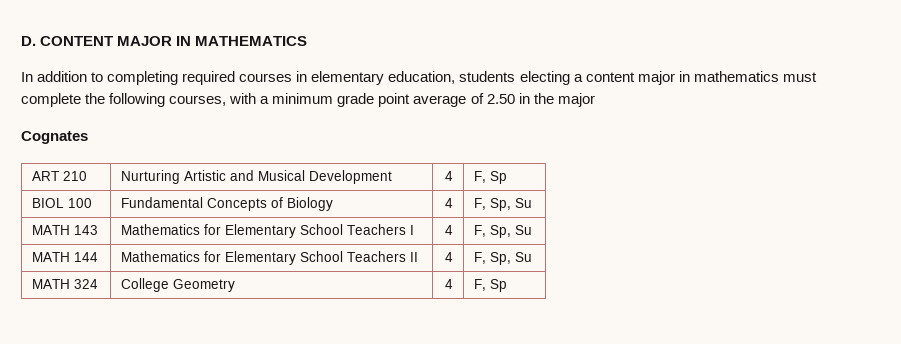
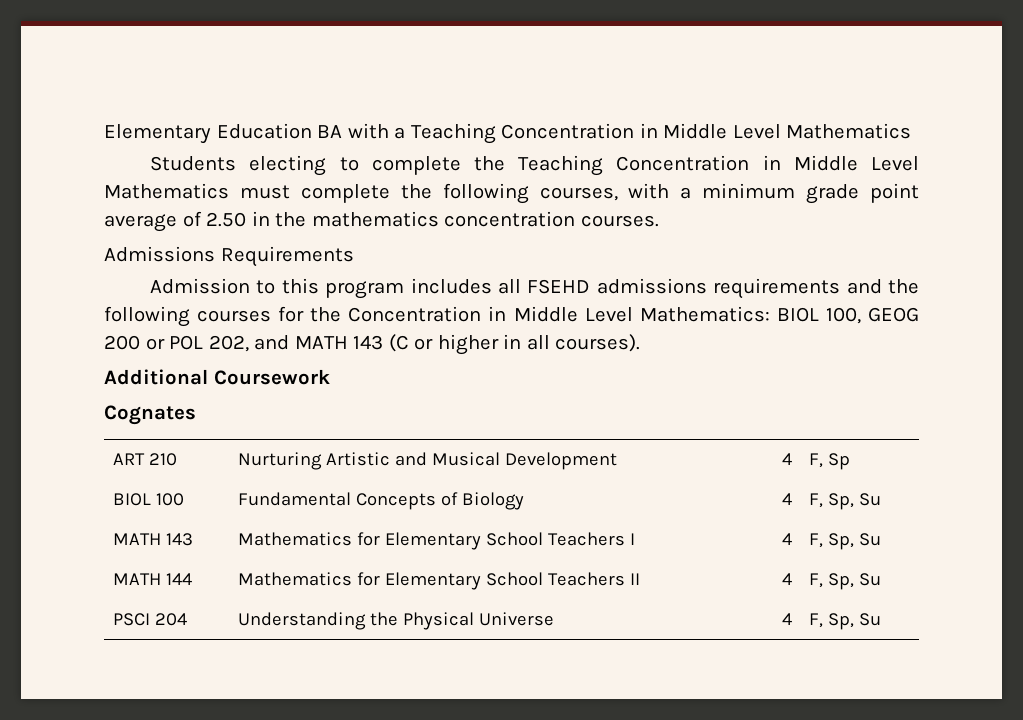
- D. CONTENT MAJOR IN MATHEMATICS
- In addition to completing required courses in elementary education, students electing a content major in mathematics must complete the following courses, with a minimum grade point average of 2.50 in the major
+ Elementary Education BA with a Teaching Concentration in Middle Level Mathematics
+ Students electing to complete the Teaching Concentration in Middle Level Mathematics must complete the following courses, with a minimum grade point average of 2.50 in the mathematics concentration courses.
+ Admissions Requirements
+ Admission to this program includes all FSEHD admissions requirements and the following courses for the Concentration in Middle Level Mathematics: BIOL 100, GEOG 200 or POL 202, and MATH 143 (C or higher in all courses).
+ Additional Coursework
- MATH 324 | College Geometry | 4 | F, Sp
+ PSCI 204 | Understanding the Physical Universe | 4 | F, Sp, Su

